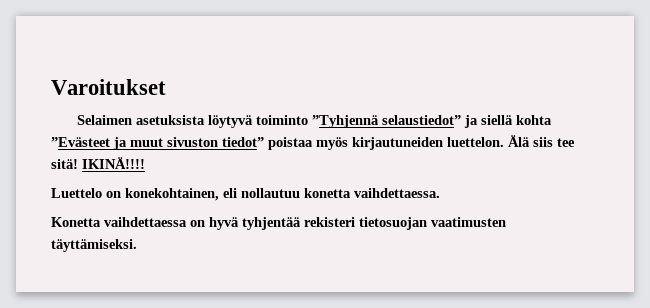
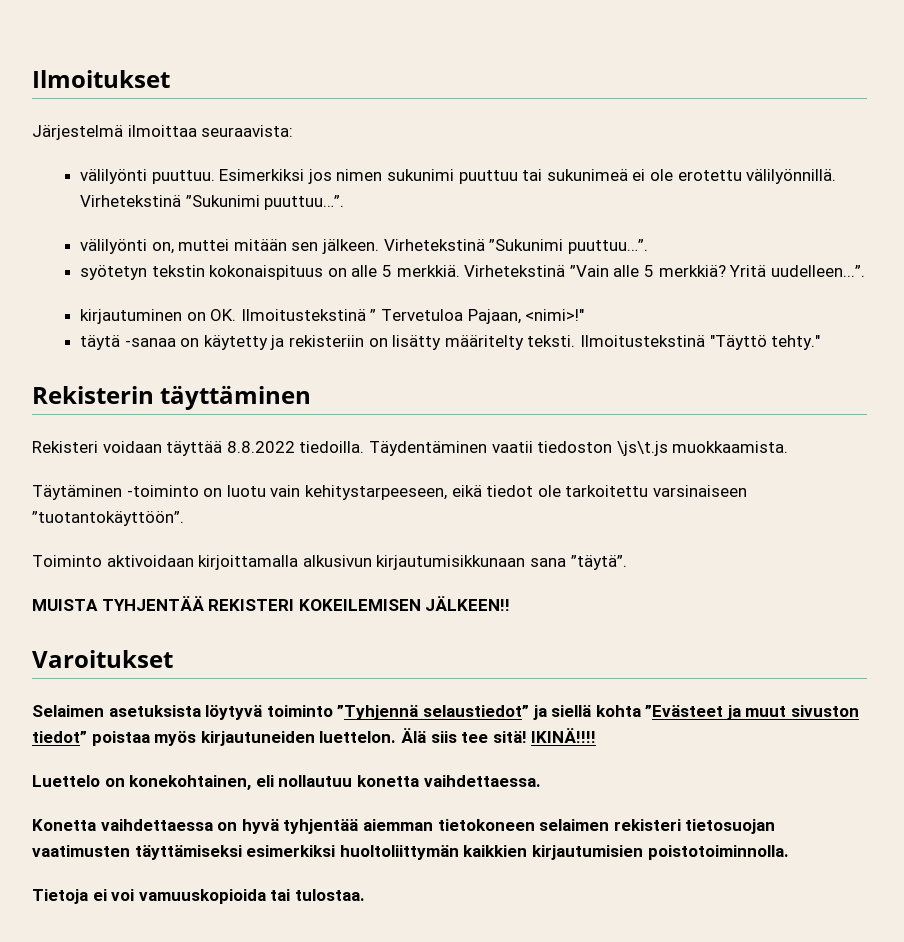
+ Ilmoitukset
+ Järjestelmä ilmoittaa seuraavista:
+ välilyönti puuttuu. Esimerkiksi jos nimen sukunimi puuttuu tai sukunimeä ei ole erotettu välilyönnillä. Virhetekstinä ”Sukunimi puuttuu…”.
+ välilyönti on, muttei mitään sen jälkeen. Virhetekstinä ”Sukunimi puuttuu…”.
+ syötetyn tekstin kokonaispituus on alle 5 merkkiä. Virhetekstinä ”Vain alle 5 merkkiä? Yritä uudelleen...”.
+ kirjautuminen on OK. Ilmoitustekstinä ” Tervetuloa Pajaan, <nimi>!"
+ täytä -sanaa on käytetty ja rekisteriin on lisätty määritelty teksti. Ilmoitustekstinä "Täyttö tehty."
+ Rekisterin täyttäminen
+ Rekisteri voidaan täyttää 8.8.2022 tiedoilla. Täydentäminen vaatii tiedoston \js\t.js muokkaamista.
+ Täytäminen -toiminto on luotu vain kehitystarpeeseen, eikä tiedot ole tarkoitettu varsinaiseen ”tuotantokäyttöön”.
+ Toiminto aktivoidaan kirjoittamalla alkusivun kirjautumisikkunaan sana ”täytä”.
+ MUISTA TYHJENTÄÄ REKISTERI KOKEILEMISEN JÄLKEEN!!
- Konetta vaihdettaessa on hyvä tyhjentää rekisteri tietosuojan vaatimusten täyttämiseksi.
+ Konetta vaihdettaessa on hyvä tyhjentää aiemman tietokoneen selaimen rekisteri tietosuojan vaatimusten täyttämiseksi esimerkiksi huoltoliittymän kaikkien kirjautumisien poistotoiminnolla.
+ Tietoja ei voi vamuuskopioida tai tulostaa.

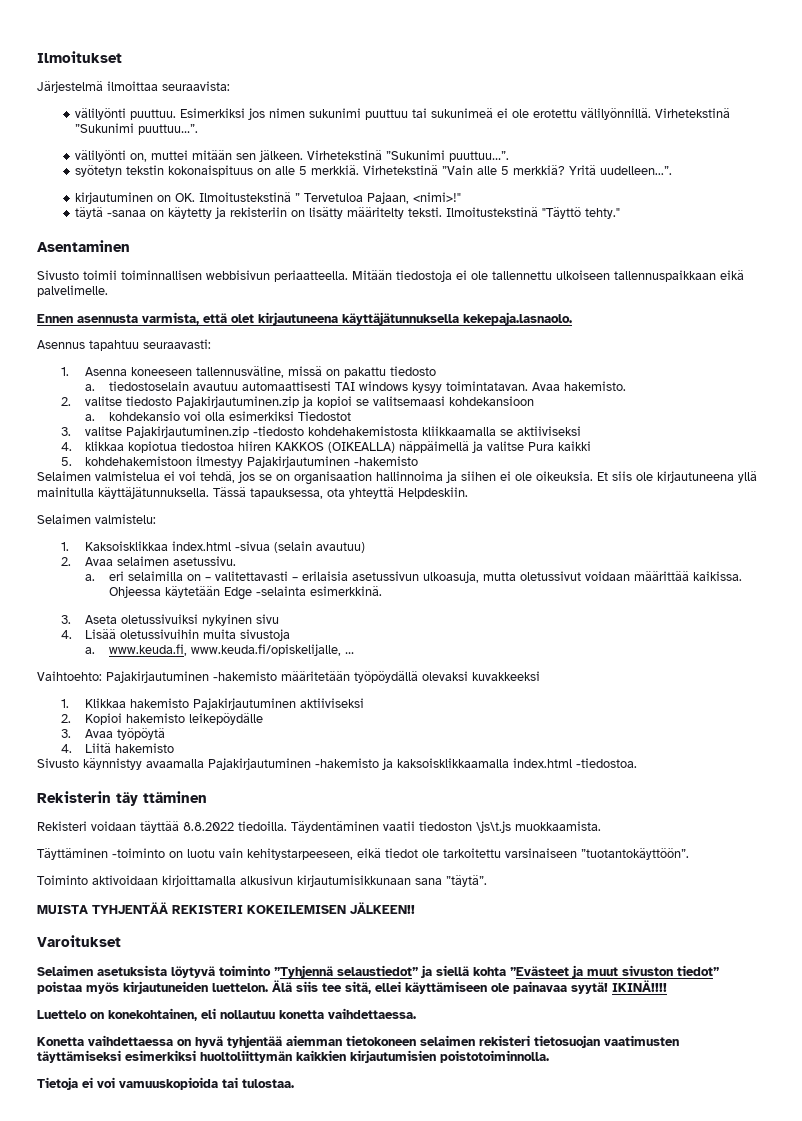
+ Asentaminen
+ Sivusto toimii toiminnallisen webbisivun periaatteella. Mitään tiedostoja ei ole tallennettu ulkoiseen tallennuspaikkaan eikä palvelimelle.
+ Ennen asennusta varmista, että olet kirjautuneena käyttäjätunnuksella kekepaja.lasnaolo.
+ Asennus tapahtuu seuraavasti:
+ 1. Asenna koneeseen tallennusväline, missä on pakattu tiedosto
+ a. tiedostoselain avautuu automaattisesti TAI windows kysyy toimintatavan. Avaa hakemisto.
+ 2. valitse tiedosto Pajakirjautuminen.zip ja kopioi se valitsemaasi kohdekansioon
+ a. kohdekansio voi olla esimerkiksi Tiedostot
+ 3. valitse Pajakirjautuminen.zip -tiedosto kohdehakemistosta kliikkaamalla se aktiiviseksi
+ 4. klikkaa kopiotua tiedostoa hiiren KAKKOS (OIKEALLA) näppäimellä ja valitse Pura kaikki
+ 5. kohdehakemistoon ilmestyy Pajakirjautuminen -hakemisto
+ Selaimen valmistelua ei voi tehdä, jos se on organisaation hallinnoima ja siihen ei ole oikeuksia. Et siis ole kirjautuneena yllä mainitulla käyttäjätunnuksella. Tässä tapauksessa, ota yhteyttä Helpdeskiin.
+ Selaimen valmistelu:
+ 1. Kaksoisklikkaa index.html -sivua (selain avautuu)
+ 2. Avaa selaimen asetussivu.
+ a. eri selaimilla on – valitettavasti – erilaisia asetussivun ulkoasuja, mutta oletussivut voidaan määrittää kaikissa. Ohjeessa käytetään Edge -selainta esimerkkinä.
+ 3. Aseta oletussivuiksi nykyinen sivu
+ 4. Lisää oletussivuihin muita sivustoja
+ a. www.keuda.fi, www.keuda.fi/opiskelijalle, …
+ Vaihtoehto: Pajakirjautuminen -hakemisto määritetään työpöydällä olevaksi kuvakkeeksi
+ 1. Klikkaa hakemisto Pajakirjautuminen aktiiviseksi
+ 2. Kopioi hakemisto leikepöydälle
+ 3. Avaa työpöytä
+ 4. Liitä hakemisto
+ Sivusto käynnistyy avaamalla Pajakirjautuminen -hakemisto ja kaksoisklikkaamalla index.html -tiedostoa.
- Rekisterin täyttäminen
+ Rekisterin täy ttäminen
- Täytäminen -toiminto on luotu vain kehitystarpeeseen, eikä tiedot ole tarkoitettu varsinaiseen ”tuotantokäyttöön”.
+ Täyttäminen -toiminto on luotu vain kehitystarpeeseen, eikä tiedot ole tarkoitettu varsinaiseen ”tuotantokäyttöön”.
- Älä siis tee sitä!
+ Älä siis tee sitä, ellei käyttämiseen ole painavaa syytä!

